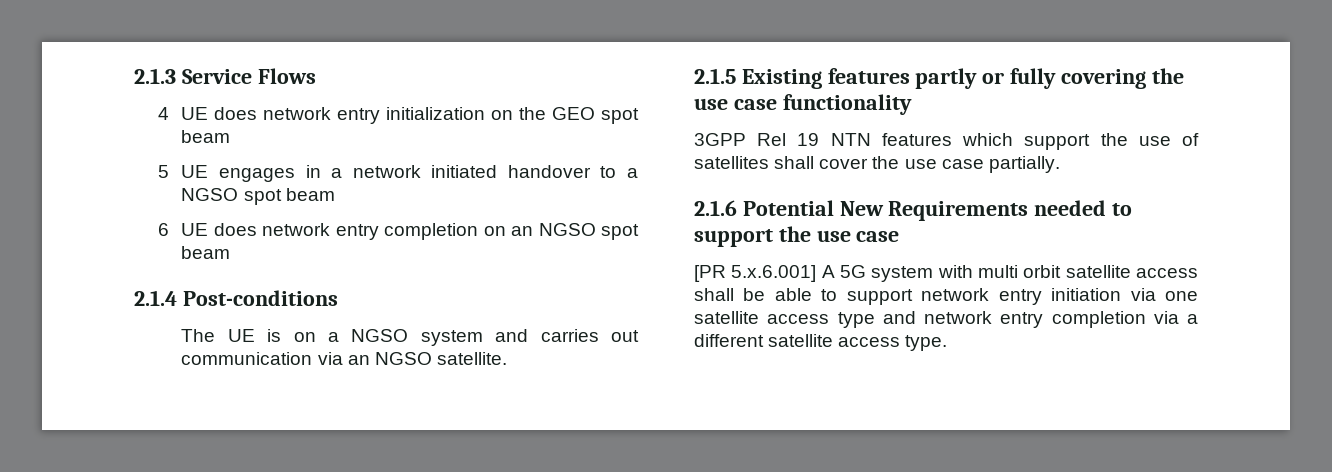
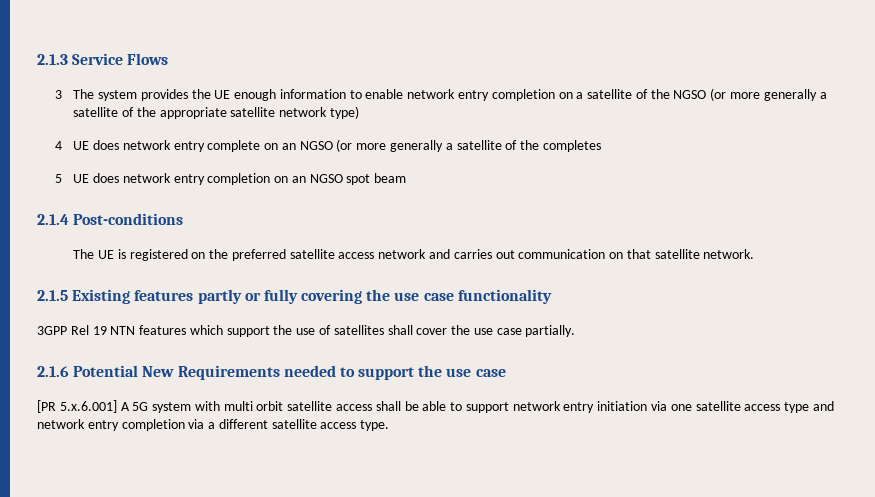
+ 3 The system provides the UE enough information to enable network entry completion on a satellite of the NGSO (or more generally a satellite of the appropriate satellite network type)
- 4 UE does network entry initialization on the GEO spot beam
- 5 UE engages in a network initiated handover to a NGSO spot beam
- 6 UE does network entry completion on an NGSO spot beam
+ 4 UE does network entry complete on an NGSO (or more generally a satellite of the completes
+ 5 UE does network entry completion on an NGSO spot beam
- The UE is on a NGSO system and carries out communication via an NGSO satellite.
+ The UE is registered on the preferred satellite access network and carries out communication on that satellite network.

